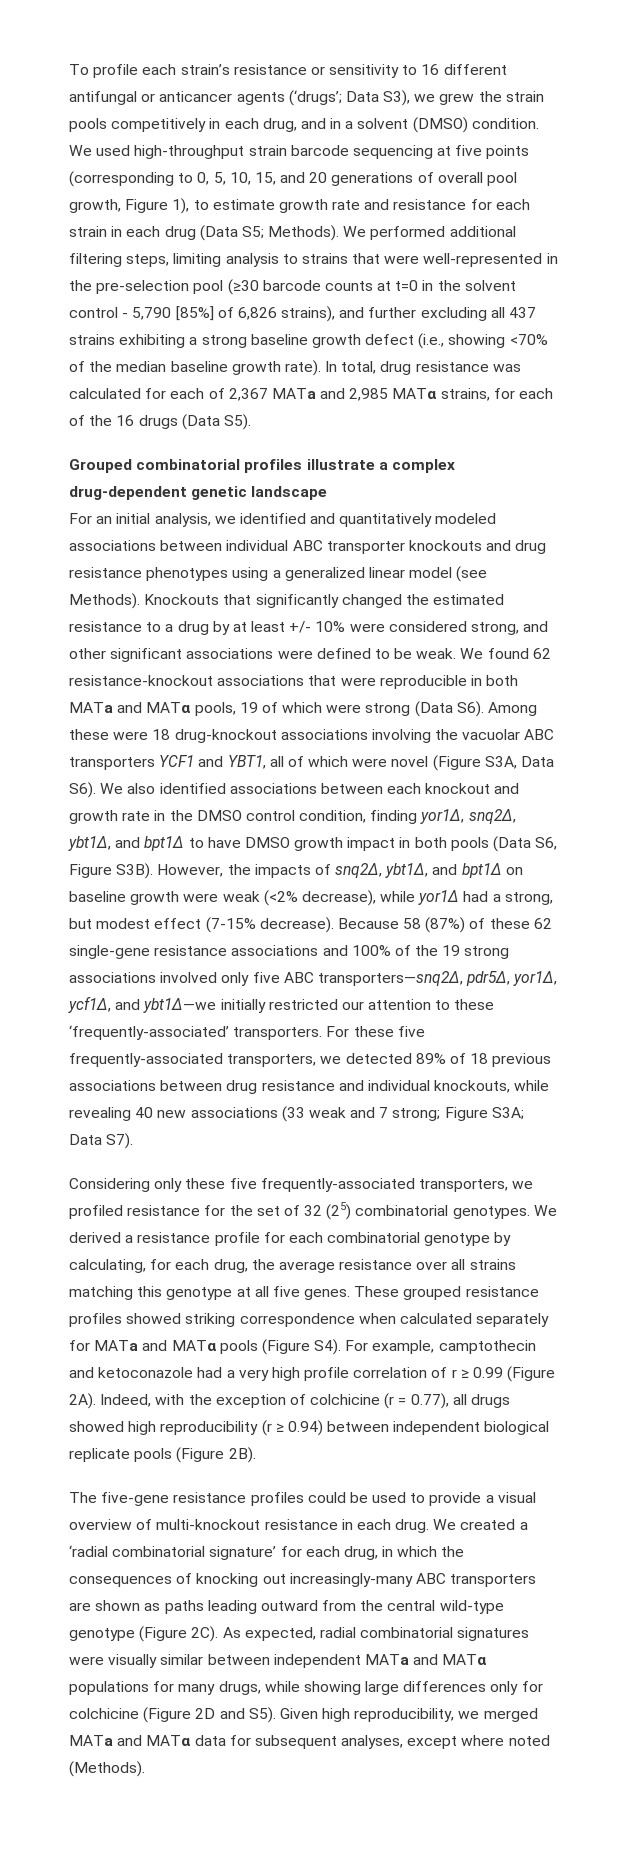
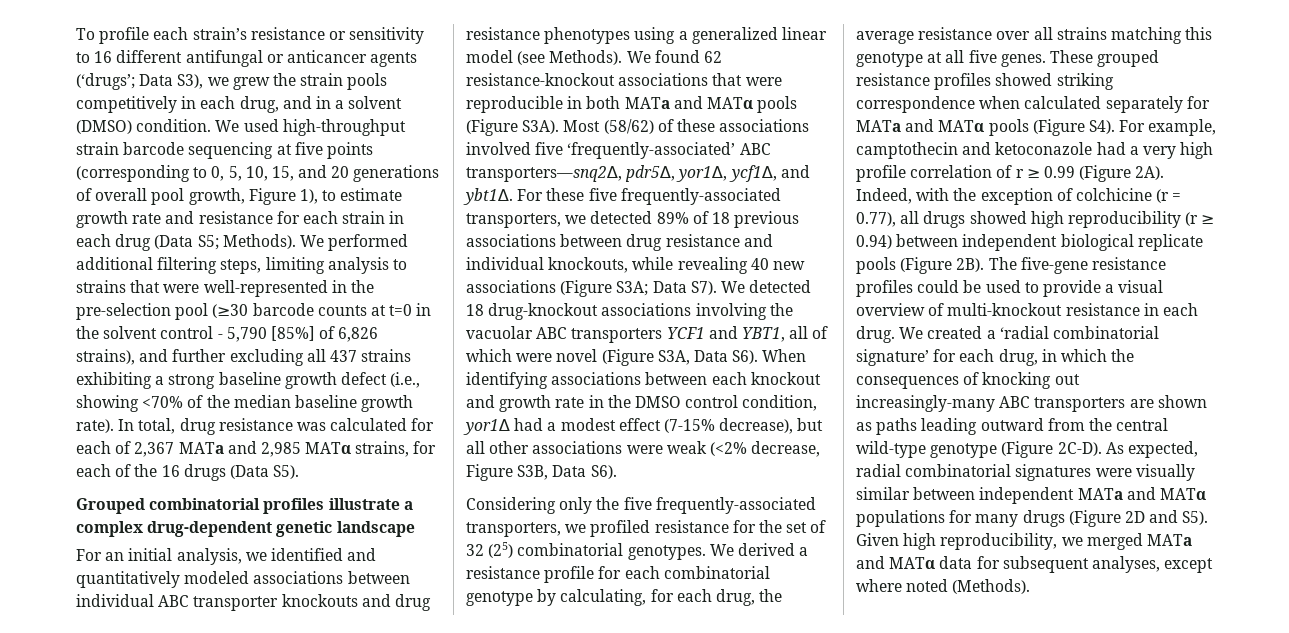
- Knockouts that significantly changed the estimated resistance to a drug by at least +/- 10% were considered strong, and other significant associations were defined to be weak.
- We found 62 resistance-knockout associations that were reproducible in both MATa and MATα pools, 19 of which were strong (Data S6). Among these were 18 drug-knockout associations involving the vacuolar ABC transporters YCF1 and YBT1, all of which were novel (Figure S3A, Data S6). We also identified associations between each knockout and growth rate in the DMSO control condition, finding yor1∆, snq2∆, ybt1∆, and bpt1∆ to have DMSO growth impact in both pools (Data S6, Figure S3B). However, the impacts of snq2∆, ybt1∆, and bpt1∆ on baseline growth were weak (<2% decrease), while yor1∆ had a strong, but modest effect (7-15% decrease). Because 58 (87%) of these 62 single-gene resistance associations and 100% of the 19 strong associations involved only five ABC transporters—snq2∆, pdr5∆, yor1∆, ycf1∆, and ybt1∆—we initially restricted our attention to these ‘frequently-associated’ transporters.
+ We found 62 resistance-knockout associations that were reproducible in both MATa and MATα pools (Figure S3A). Most (58/62) of these associations involved five ‘frequently-associated’ ABC transporters—snq2∆, pdr5∆, yor1∆, ycf1∆, and ybt1∆.
- For these five frequently-associated transporters, we detected 89% of 18 previous associations between drug resistance and individual knockouts, while revealing 40 new associations (33 weak and 7 strong; Figure S3A; Data S7).
+ For these five frequently-associated transporters, we detected 89% of 18 previous associations between drug resistance and individual knockouts, while revealing 40 new associations (Figure S3A; Data S7). We detected 18 drug-knockout associations involving the vacuolar ABC transporters YCF1 and YBT1, all of which were novel (Figure S3A, Data S6). When identifying associations between each knockout and growth rate in the DMSO control condition, yor1∆ had a modest effect (7-15% decrease), but all other associations were weak (<2% decrease, Figure S3B, Data S6).
- Considering only these five frequently-associated transporters, we profiled resistance for the set of 32 (25) combinatorial genotypes.
+ Considering only the five frequently-associated transporters, we profiled resistance for the set of 32 (25) combinatorial genotypes.
- Indeed, with the exception of colchicine (r = 0.77), all drugs showed high reproducibility (r ≥ 0.94) between independent biological replicate pools (Figure 2B).
- The five-gene resistance profiles could be used to provide a visual overview of multi-knockout resistance in each drug.
+ Indeed, with the exception of colchicine (r = 0.77), all drugs showed high reproducibility (r ≥ 0.94) between independent biological replicate pools (Figure 2B). The five-gene resistance profiles could be used to provide a visual overview of multi-knockout resistance in each drug.
- We created a ‘radial combinatorial signature’ for each drug, in which the consequences of knocking out increasingly-many ABC transporters are shown as paths leading outward from the central wild-type genotype (Figure 2C).
+ We created a ‘radial combinatorial signature’ for each drug, in which the consequences of knocking out increasingly-many ABC transporters are shown as paths leading outward from the central wild-type genotype (Figure 2C-D).
- As expected, radial combinatorial signatures were visually similar between independent MATa and MATα populations for many drugs, while showing large differences only for colchicine (Figure 2D and S5). Given high reproducibility, we merged MATa and MATα data for subsequent analyses, except where noted (Methods).
+ As expected, radial combinatorial signatures were visually similar between independent MATa and MATα populations for many drugs (Figure 2D and S5). Given high reproducibility, we merged MATa and MATα data for subsequent analyses, except where noted (Methods).

